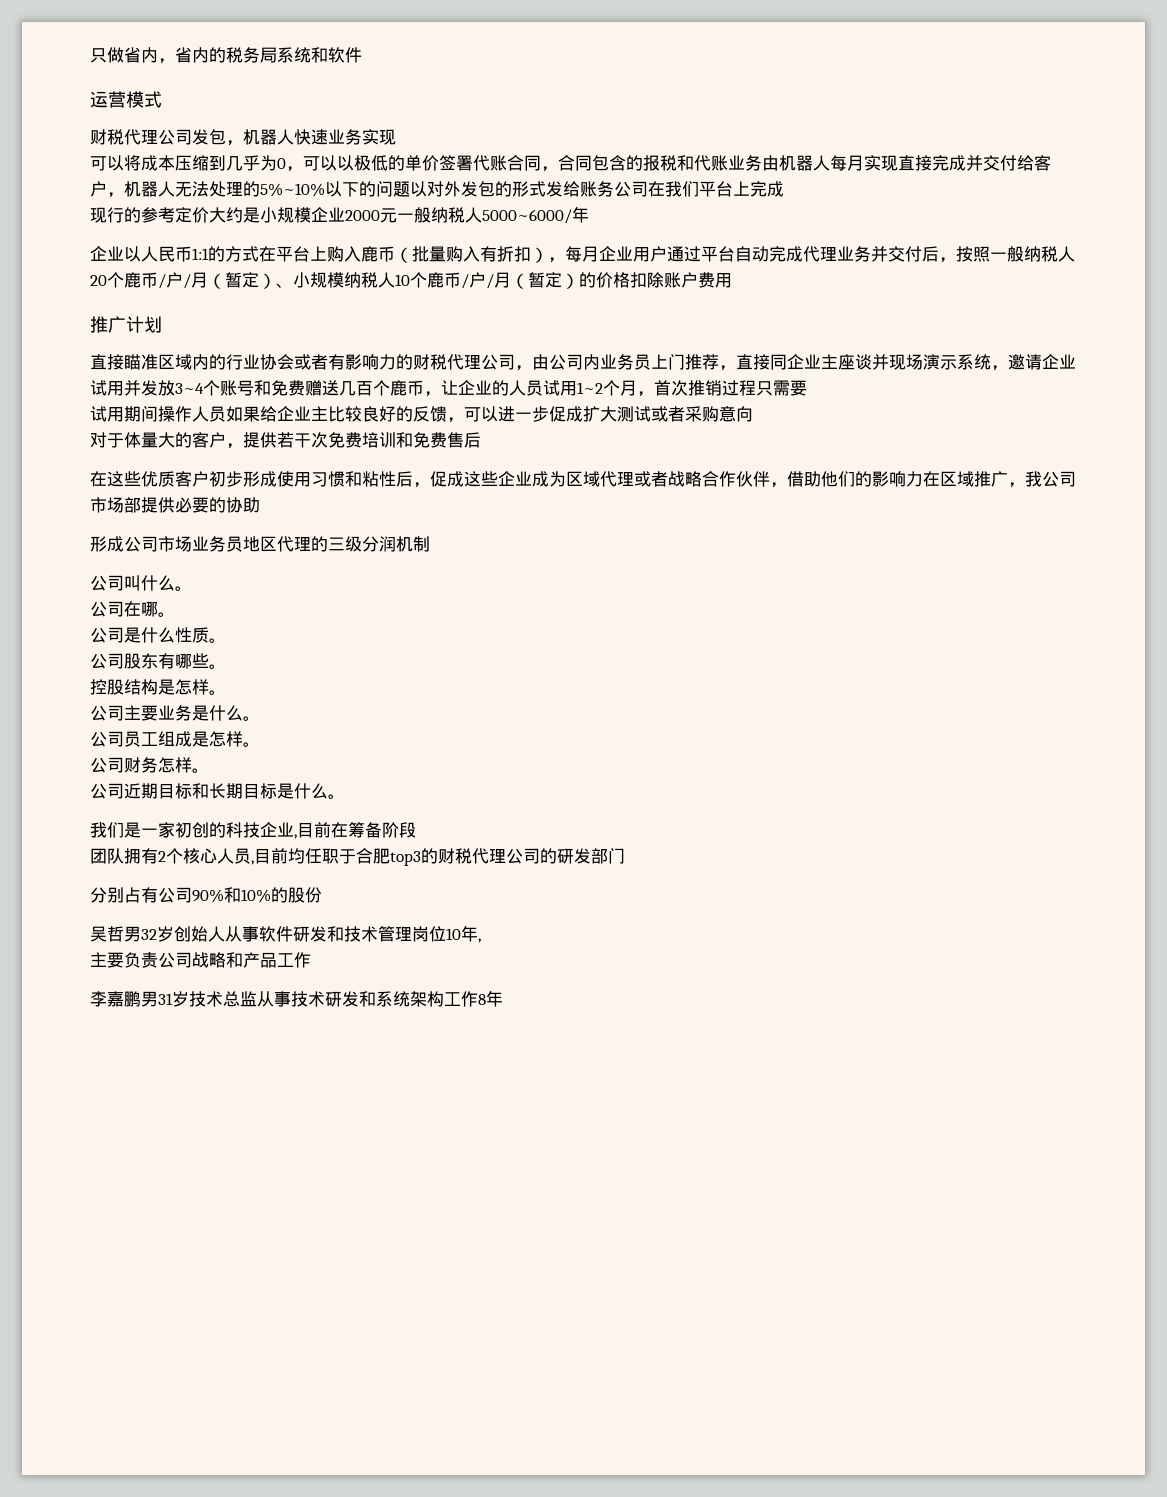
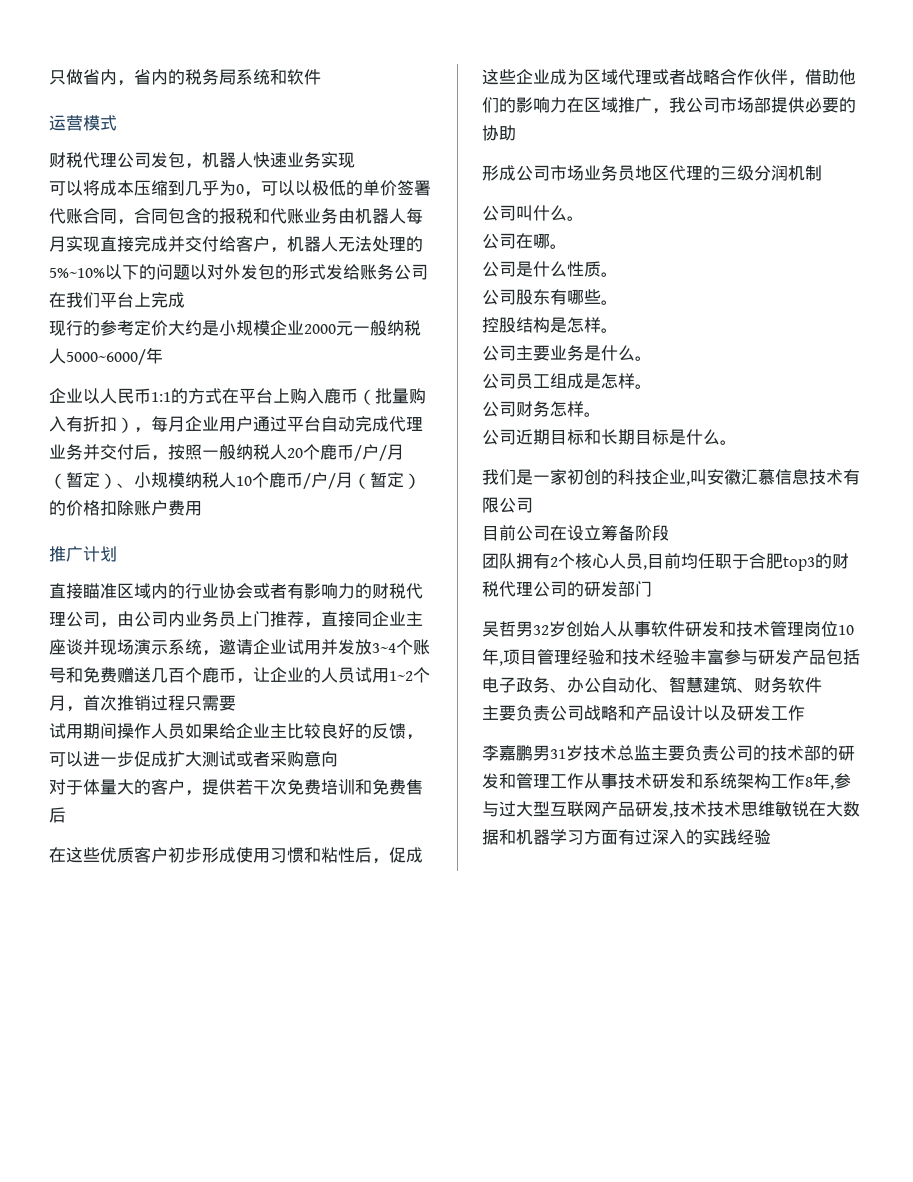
- 我们是一家初创的科技企业,目前在筹备阶段
+ 我们是一家初创的科技企业,叫安徽汇慕信息技术有限公司
+ 目前公司在设立筹备阶段
- 分别占有公司90%和10%的股份
- 吴哲男32岁创始人从事软件研发和技术管理岗位10年,
+ 吴哲男32岁创始人从事软件研发和技术管理岗位10年,项目管理经验和技术经验丰富参与研发产品包括电子政务、办公自动化、智慧建筑、财务软件
- 主要负责公司战略和产品工作
+ 主要负责公司战略和产品设计以及研发工作
- 李嘉鹏男31岁技术总监从事技术研发和系统架构工作8年
+ 李嘉鹏男31岁技术总监主要负责公司的技术部的研发和管理工作从事技术研发和系统架构工作8年,参与过大型互联网产品研发,技术技术思维敏锐在大数据和机器学习方面有过深入的实践经验

